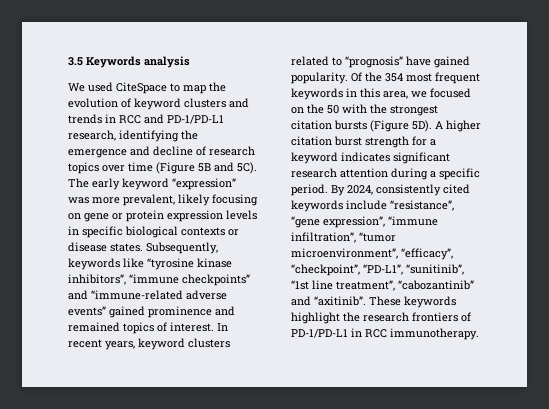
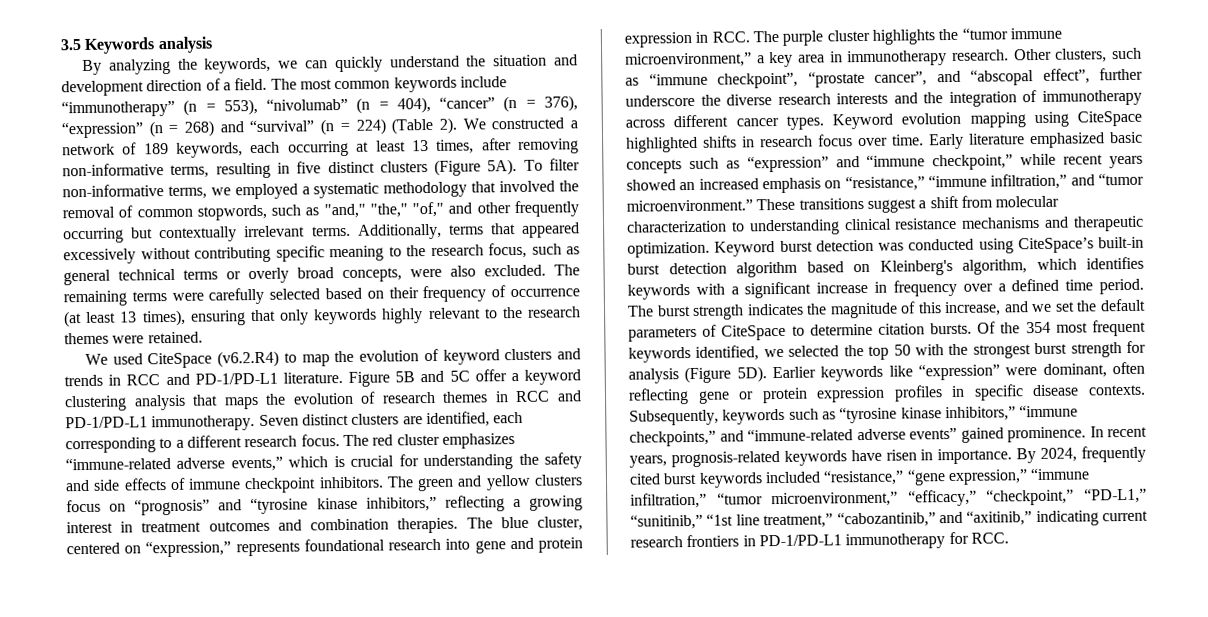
+ By analyzing the keywords, we can quickly understand the situation and development direction of a field. The most common keywords include “immunotherapy” (n = 553), “nivolumab” (n = 404), “cancer” (n = 376), “expression” (n = 268) and “survival” (n = 224) (Table 2). We constructed a network of 189 keywords, each occurring at least 13 times, after removing non-informative terms, resulting in five distinct clusters (Figure 5A). To filter non-informative terms, we employed a systematic methodology that involved the removal of common stopwords, such as "and," "the," "of," and other frequently occurring but contextually irrelevant terms. Additionally, terms that appeared excessively without contributing specific meaning to the research focus, such as general technical terms or overly broad concepts, were also excluded. The remaining terms were carefully selected based on their frequency of occurrence (at least 13 times), ensuring that only keywords highly relevant to the research themes were retained.
- We used CiteSpace to map the evolution of keyword clusters and trends in RCC and PD-1/PD-L1 research, identifying the emergence and decline of research topics over time (Figure 5B and 5C). The early keyword “expression” was more prevalent, likely focusing on gene or protein expression levels in specific biological contexts or disease states. Subsequently, keywords like “tyrosine kinase inhibitors”, “immune checkpoints” and “immune-related adverse events” gained prominence and remained topics of interest. In recent years, keyword clusters related to “prognosis” have gained popularity.
+ We used CiteSpace (v6.2.R4) to map the evolution of keyword clusters and trends in RCC and PD-1/PD-L1 literature. Figure 5B and 5C offer a keyword clustering analysis that maps the evolution of research themes in RCC and PD-1/PD-L1 immunotherapy. Seven distinct clusters are identified, each corresponding to a different research focus. The red cluster emphasizes “immune-related adverse events,” which is crucial for understanding the safety and side effects of immune checkpoint inhibitors. The green and yellow clusters focus on “prognosis” and “tyrosine kinase inhibitors,” reflecting a growing interest in treatment outcomes and combination therapies. The blue cluster, centered on “expression,” represents foundational research into gene and protein expression in RCC. The purple cluster highlights the “tumor immune microenvironment,” a key area in immunotherapy research. Other clusters, such as “immune checkpoint”, “prostate cancer”, and “abscopal effect”, further underscore the diverse research interests and the integration of immunotherapy across different cancer types. Keyword evolution mapping using CiteSpace highlighted shifts in research focus over time. Early literature emphasized basic concepts such as “expression” and “immune checkpoint,” while recent years showed an increased emphasis on “resistance,” “immune infiltration,” and “tumor microenvironment.” These transitions suggest a shift from molecular characterization to understanding clinical resistance mechanisms and therapeutic optimization. Keyword burst detection was conducted using CiteSpace’s built-in burst detection algorithm based on Kleinberg's algorithm, which identifies keywords with a significant increase in frequency over a defined time period. The burst strength indicates the magnitude of this increase, and we set the default parameters of CiteSpace to determine citation bursts.
- Of the 354 most frequent keywords in this area, we focused on the 50 with the strongest citation bursts (Figure 5D). A higher citation burst strength for a keyword indicates significant research attention during a specific period. By 2024, consistently cited keywords include “resistance”, “gene expression”, “immune infiltration”, “tumor microenvironment”, “efficacy”, “checkpoint”, “PD-L1”, “sunitinib”, “1st line treatment”, “cabozantinib” and “axitinib”. These keywords highlight the research frontiers of PD-1/PD-L1 in RCC immunotherapy.
+ Of the 354 most frequent keywords identified, we selected the top 50 with the strongest burst strength for analysis (Figure 5D). Earlier keywords like “expression” were dominant, often reflecting gene or protein expression profiles in specific disease contexts. Subsequently, keywords such as “tyrosine kinase inhibitors,” “immune checkpoints,” and “immune-related adverse events” gained prominence. In recent years, prognosis-related keywords have risen in importance. By 2024, frequently cited burst keywords included “resistance,” “gene expression,” “immune infiltration,” “tumor microenvironment,” “efficacy,” “checkpoint,” “PD-L1,” “sunitinib,” “1st line treatment,” “cabozantinib,” and “axitinib,” indicating current research frontiers in PD-1/PD-L1 immunotherapy for RCC.

